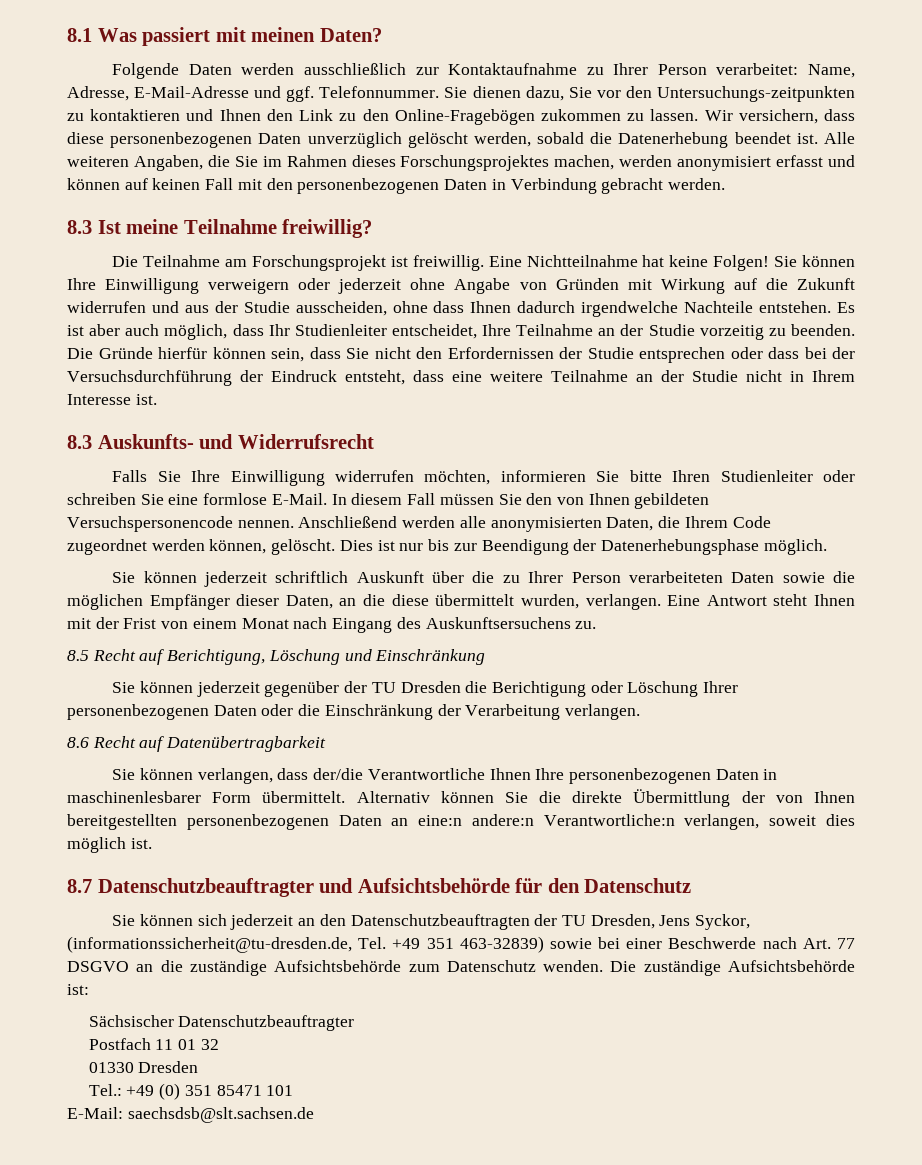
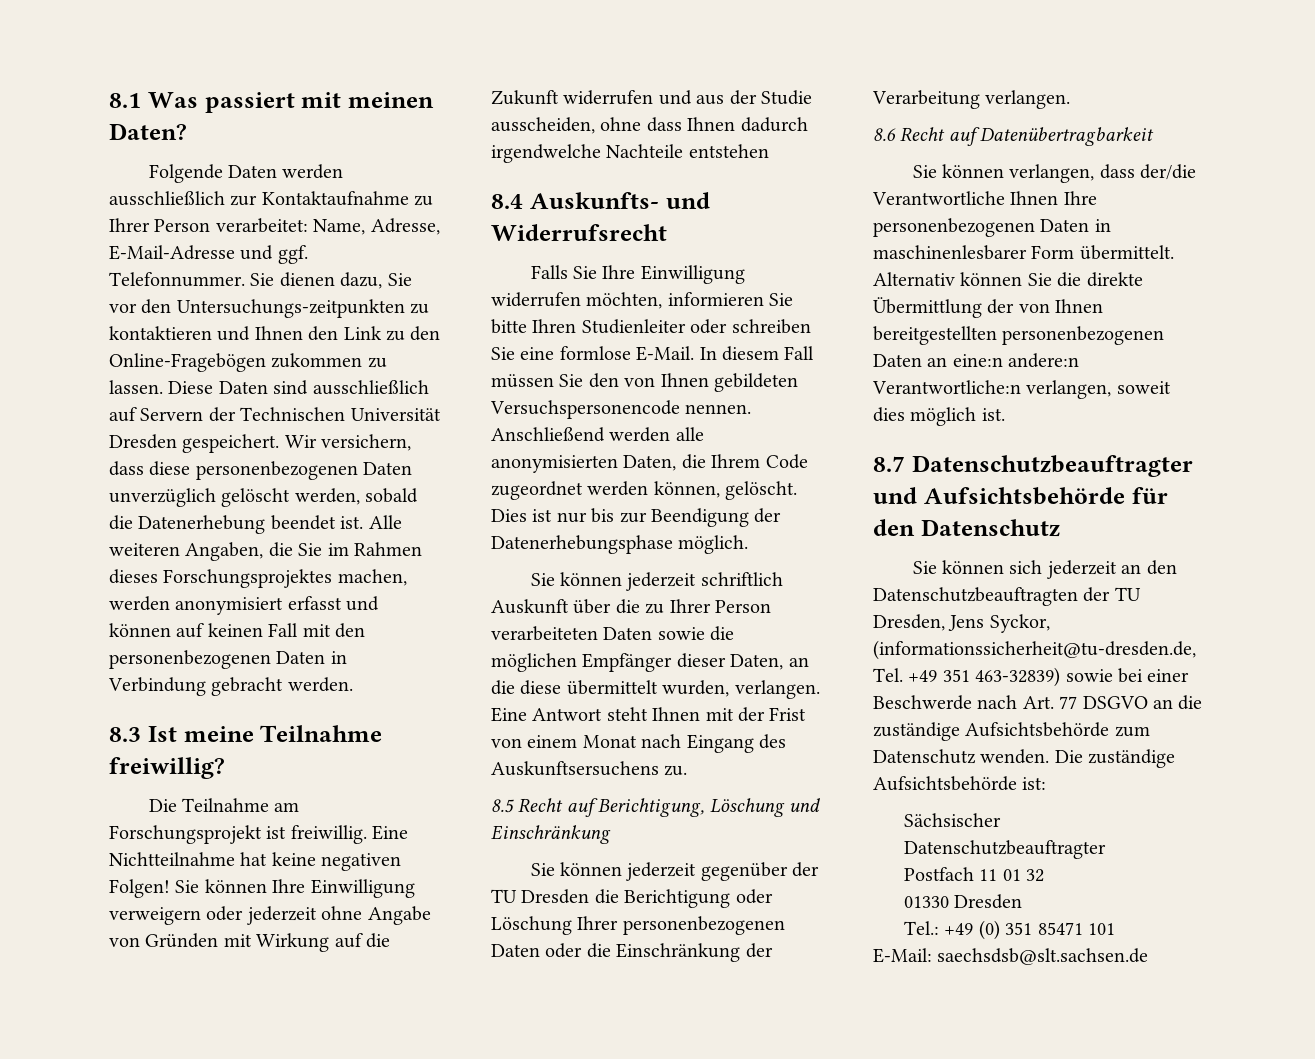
+ Diese Daten sind ausschließlich auf Servern der Technischen Universität Dresden gespeichert.
- Eine Nichtteilnahme hat keine Folgen!
+ Eine Nichtteilnahme hat keine negativen Folgen!
- Sie können Ihre Einwilligung verweigern oder jederzeit ohne Angabe von Gründen mit Wirkung auf die Zukunft widerrufen und aus der Studie ausscheiden, ohne dass Ihnen dadurch irgendwelche Nachteile entstehen. Es ist aber auch möglich, dass Ihr Studienleiter entscheidet, Ihre Teilnahme an der Studie vorzeitig zu beenden. Die Gründe hierfür können sein, dass Sie nicht den Erfordernissen der Studie entsprechen oder dass bei der Versuchsdurchführung der Eindruck entsteht, dass eine weitere Teilnahme an der Studie nicht in Ihrem Interesse ist.
- 8.3 Auskunfts- und Widerrufsrecht
+ Sie können Ihre Einwilligung verweigern oder jederzeit ohne Angabe von Gründen mit Wirkung auf die Zukunft widerrufen und aus der Studie ausscheiden, ohne dass Ihnen dadurch irgendwelche Nachteile entstehen
+ 8.4 Auskunfts- und Widerrufsrecht

